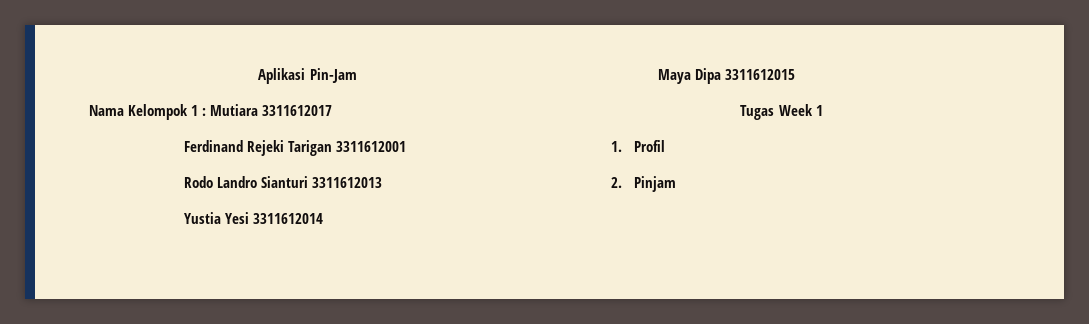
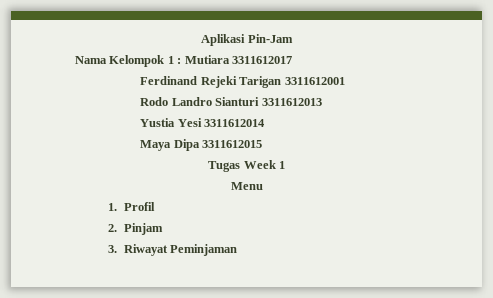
+ Menu
+ 3. Riwayat Peminjaman

